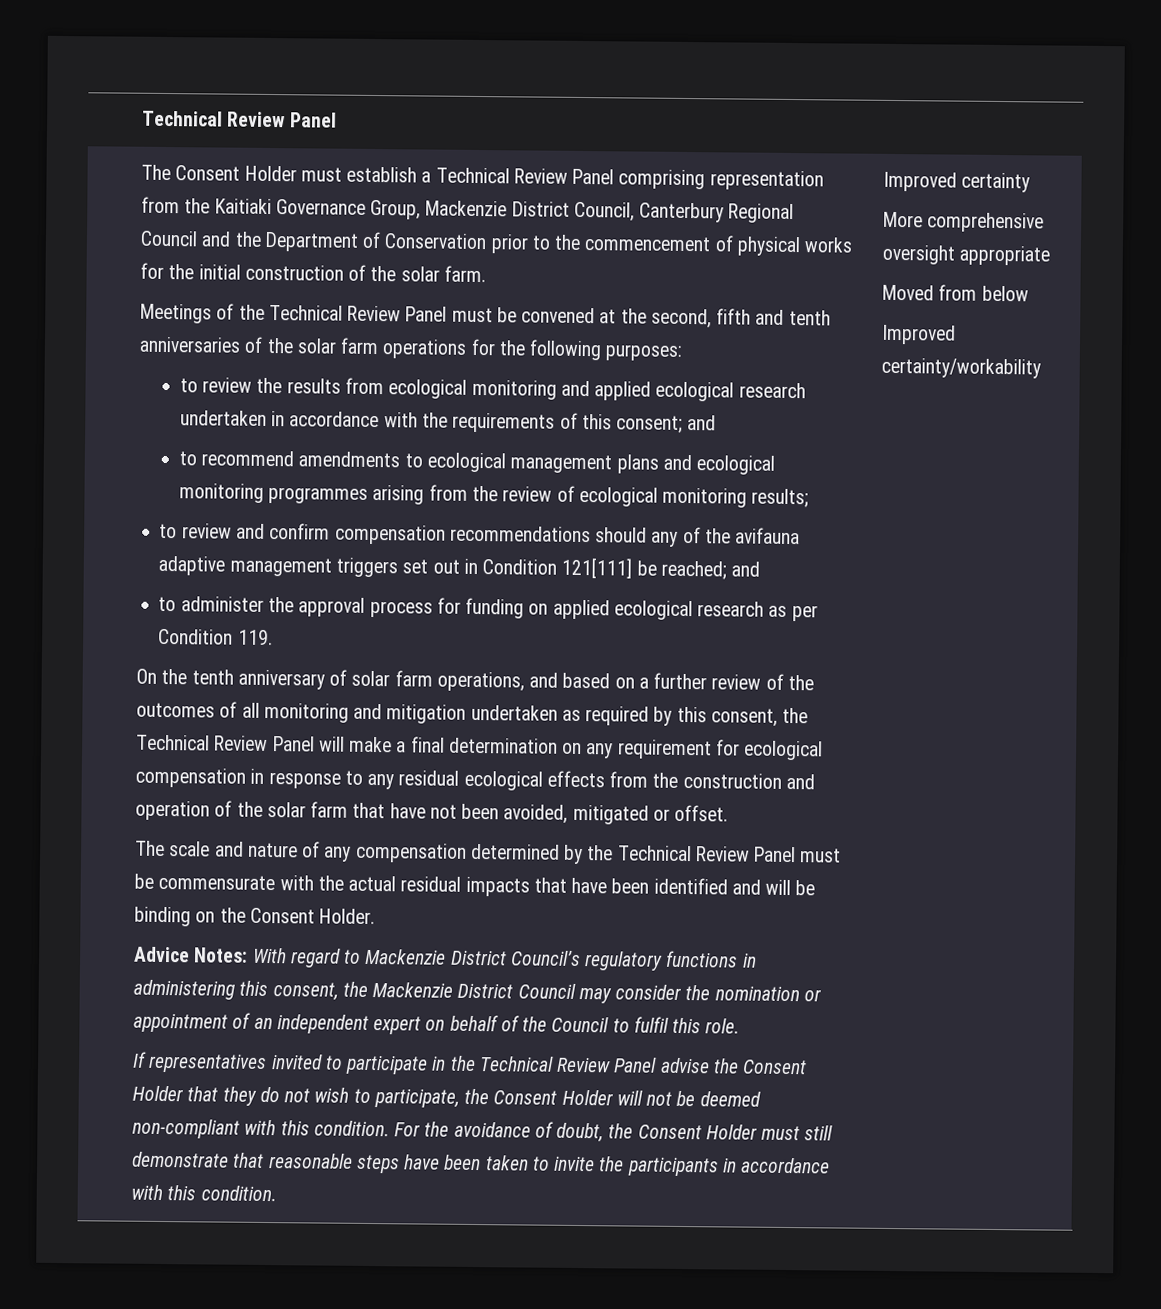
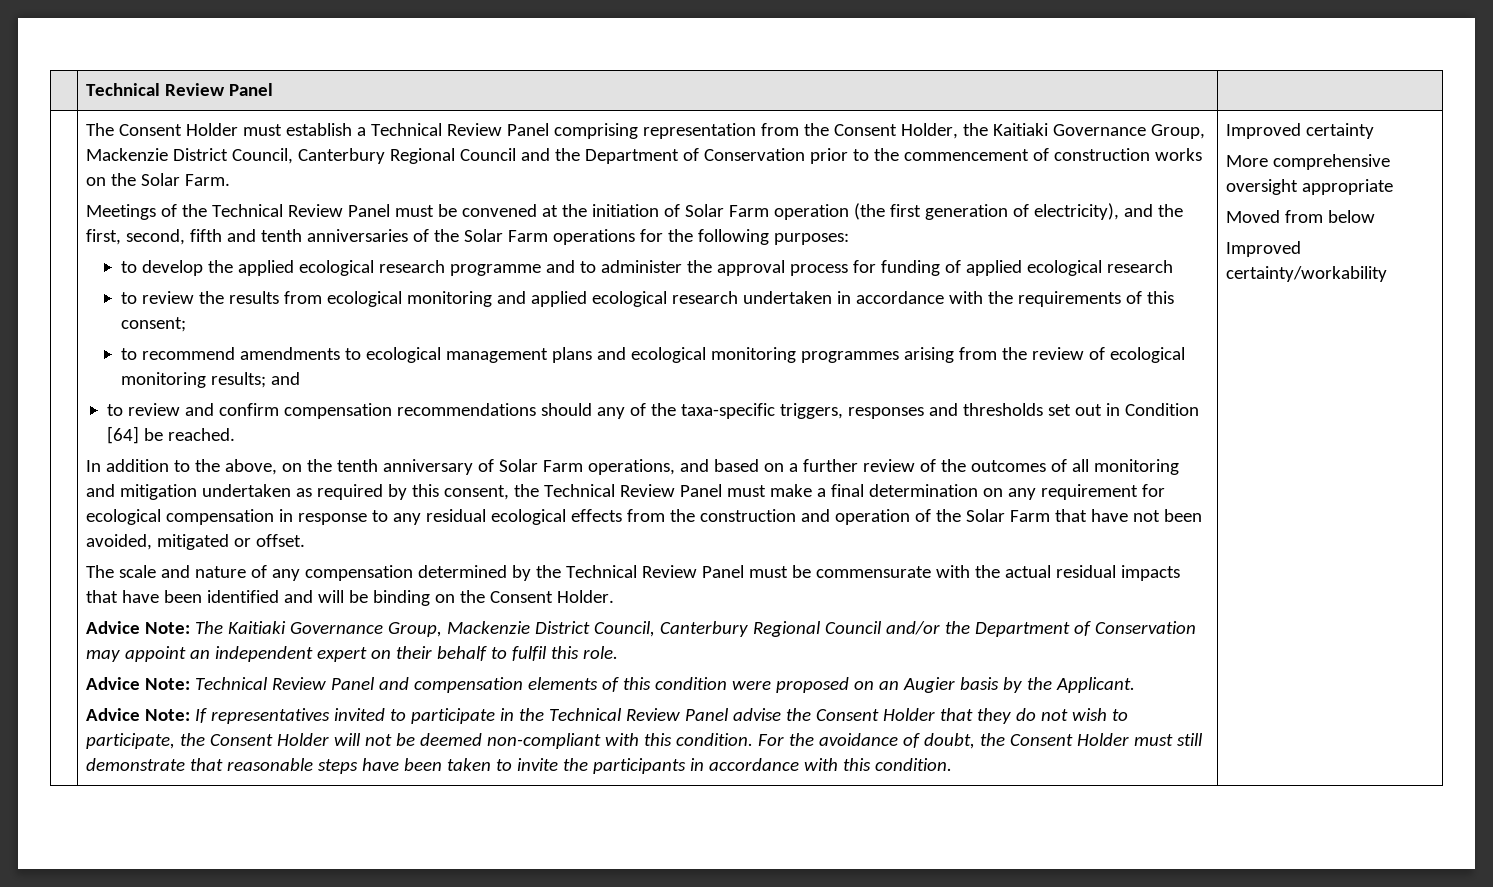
- The Consent Holder must establish a Technical Review Panel comprising representation from the Kaitiaki Governance Group, Mackenzie District Council, Canterbury Regional Council and the Department of Conservation prior to the commencement of physical works for the initial construction of the solar farm.
+ The Consent Holder must establish a Technical Review Panel comprising representation from the Consent Holder, the Kaitiaki Governance Group, Mackenzie District Council, Canterbury Regional Council and the Department of Conservation prior to the commencement of construction works on the Solar Farm.
- Meetings of the Technical Review Panel must be convened at the second, fifth and tenth anniversaries of the solar farm operations for the following purposes:
+ Meetings of the Technical Review Panel must be convened at the initiation of Solar Farm operation (the first generation of electricity), and the first, second, fifth and tenth anniversaries of the Solar Farm operations for the following purposes:
+ to develop the applied ecological research programme and to administer the approval process for funding of applied ecological research
- to review the results from ecological monitoring and applied ecological research undertaken in accordance with the requirements of this consent; and
+ to review the results from ecological monitoring and applied ecological research undertaken in accordance with the requirements of this consent;
- to recommend amendments to ecological management plans and ecological monitoring programmes arising from the review of ecological monitoring results;
+ to recommend amendments to ecological management plans and ecological monitoring programmes arising from the review of ecological monitoring results; and
- to review and confirm compensation recommendations should any of the avifauna adaptive management triggers set out in Condition 121[111] be reached; and
- to administer the approval process for funding on applied ecological research as per Condition 119.
- On the tenth anniversary of solar farm operations, and based on a further review of the outcomes of all monitoring and mitigation undertaken as required by this consent, the Technical Review Panel will make a final determination on any requirement for ecological compensation in response to any residual ecological effects from the construction and operation of the solar farm that have not been avoided, mitigated or offset.
+ to review and confirm compensation recommendations should any of the taxa-specific triggers, responses and thresholds set out in Condition [64] be reached.
+ In addition to the above, on the tenth anniversary of Solar Farm operations, and based on a further review of the outcomes of all monitoring and mitigation undertaken as required by this consent, the Technical Review Panel must make a final determination on any requirement for ecological compensation in response to any residual ecological effects from the construction and operation of the Solar Farm that have not been avoided, mitigated or offset.
- Advice Notes: With regard to Mackenzie District Council’s regulatory functions in administering this consent, the Mackenzie District Council may consider the nomination or appointment of an independent expert on behalf of the Council to fulfil this role.
- If representatives invited to participate in the Technical Review Panel advise the Consent Holder that they do not wish to participate, the Consent Holder will not be deemed non-compliant with this condition.
+ Advice Note: The Kaitiaki Governance Group, Mackenzie District Council, Canterbury Regional Council and/or the Department of Conservation may appoint an independent expert on their behalf to fulfil this role.
+ Advice Note: Technical Review Panel and compensation elements of this condition were proposed on an Augier basis by the Applicant.
+ Advice Note: If representatives invited to participate in the Technical Review Panel advise the Consent Holder that they do not wish to participate, the Consent Holder will not be deemed non-compliant with this condition.

